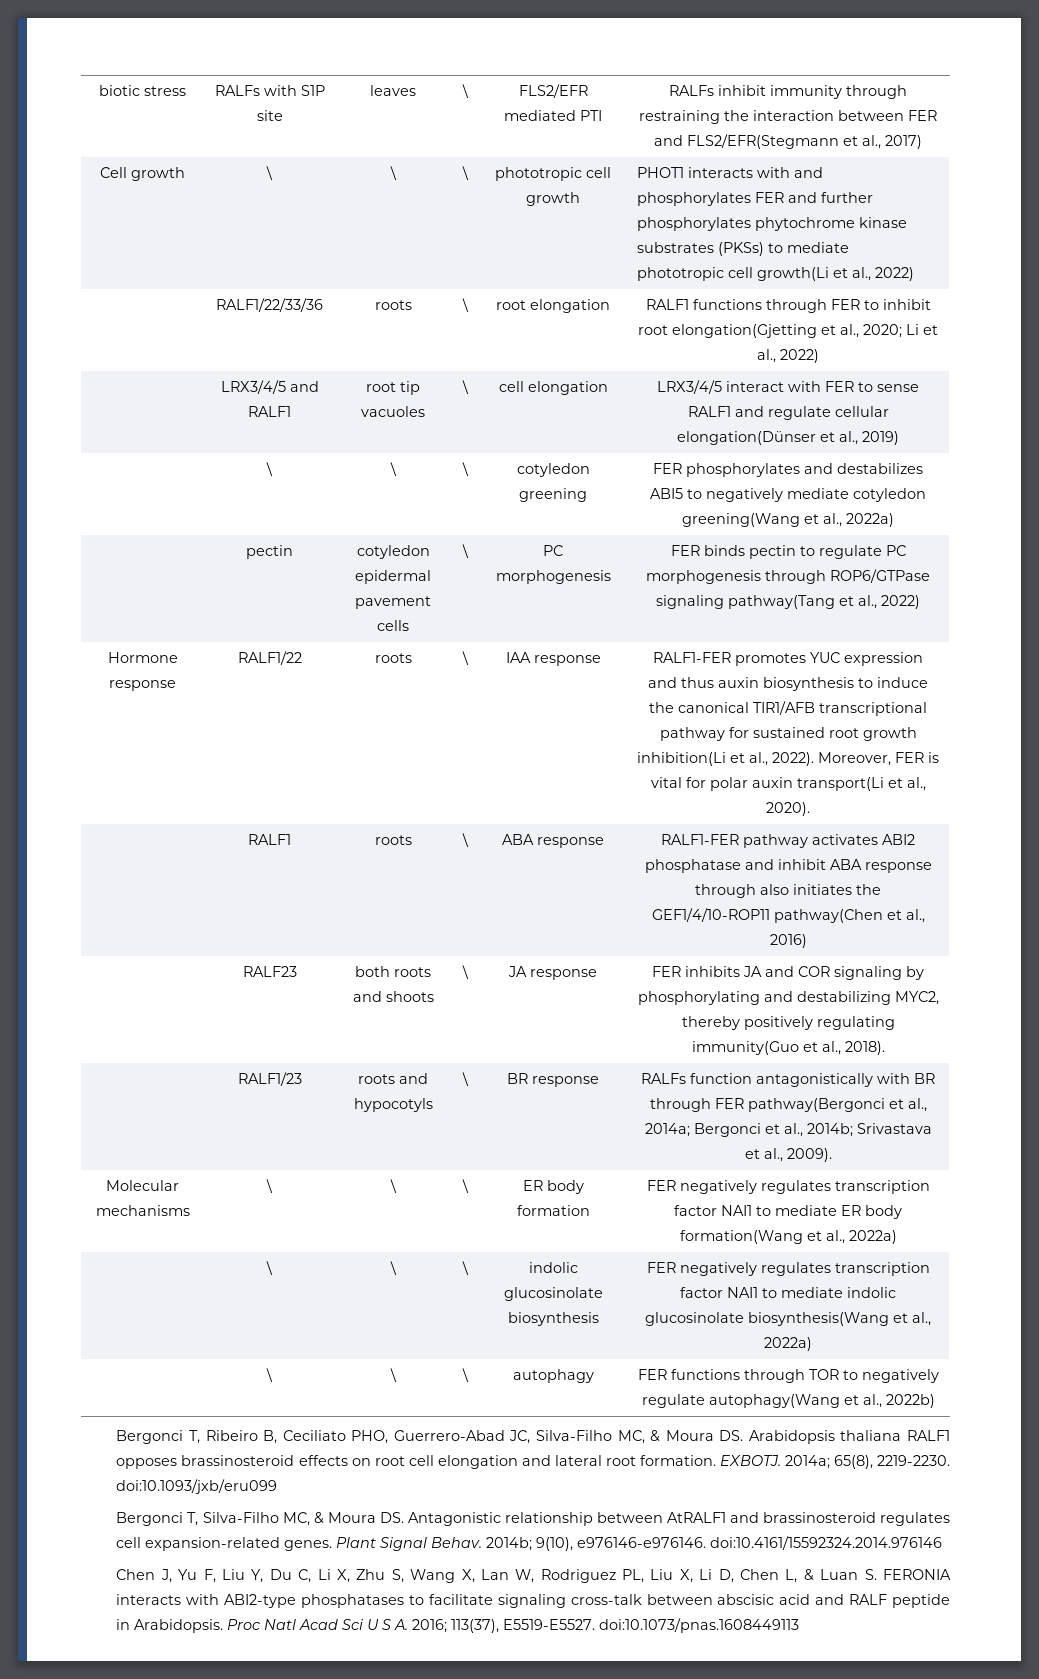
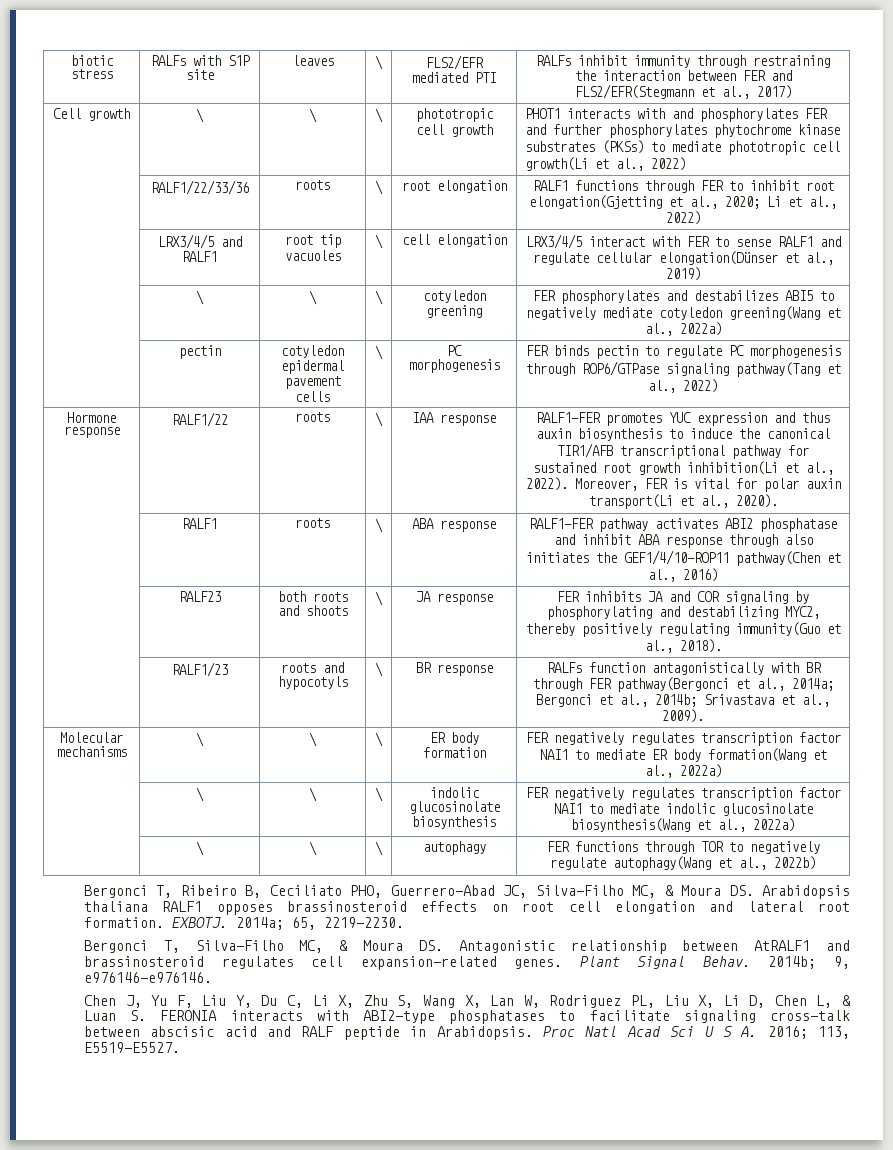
- 2014a; 65(8), 2219-2230. doi:10.1093/jxb/eru099
+ 2014a; 65, 2219-2230.
- 2014b; 9(10), e976146-e976146. doi:10.4161/15592324.2014.976146
+ 2014b; 9, e976146-e976146.
- Proc Natl Acad Sci U S A. 2016; 113(37), E5519-E5527. doi:10.1073/pnas.1608449113
+ Proc Natl Acad Sci U S A. 2016; 113, E5519-E5527.

